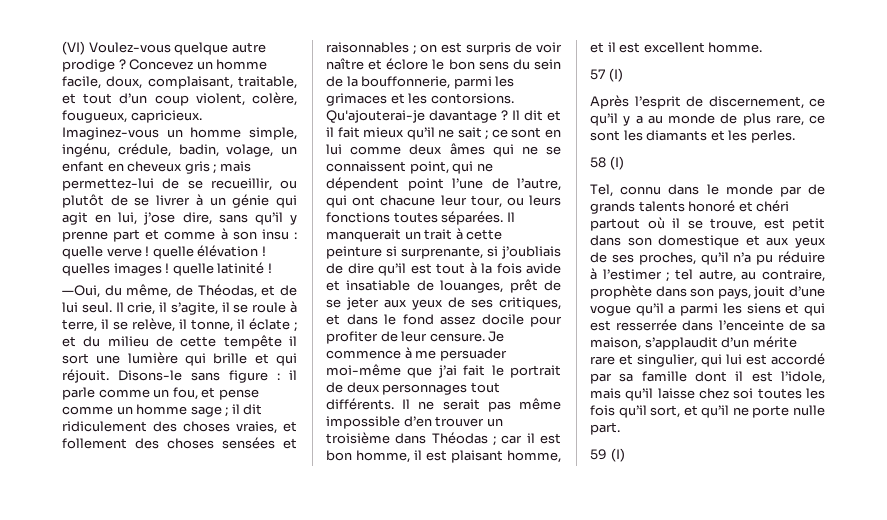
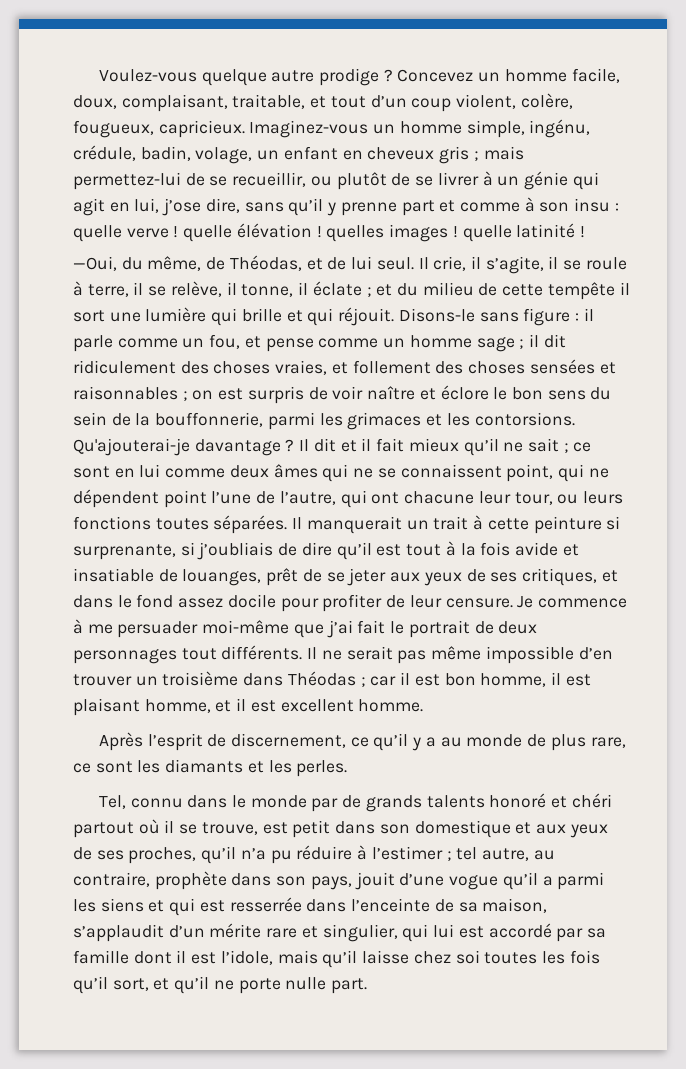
- (VI) Voulez-vous quelque autre prodige ?
+ Voulez-vous quelque autre prodige ?
- 57 (I)
- 58 (I)
- 59 (I)

